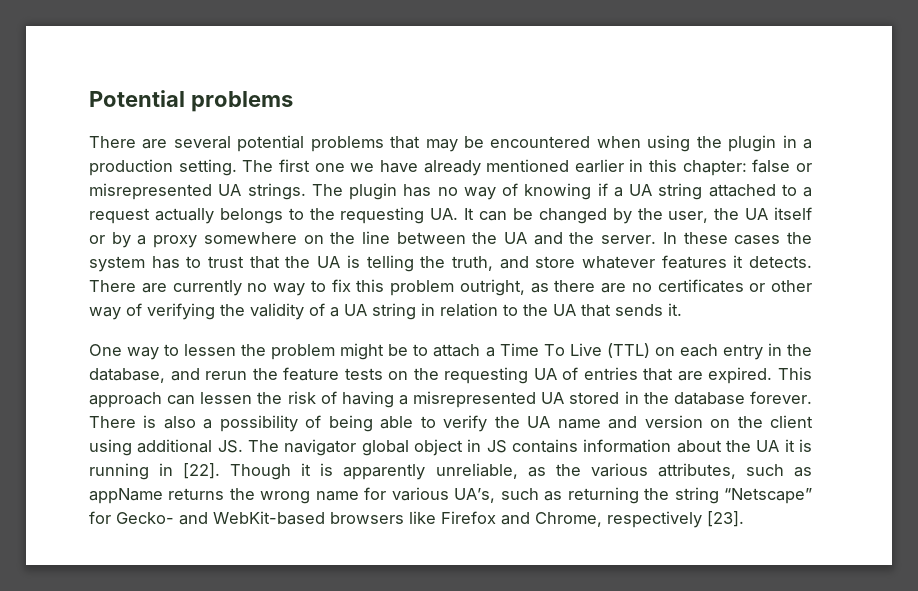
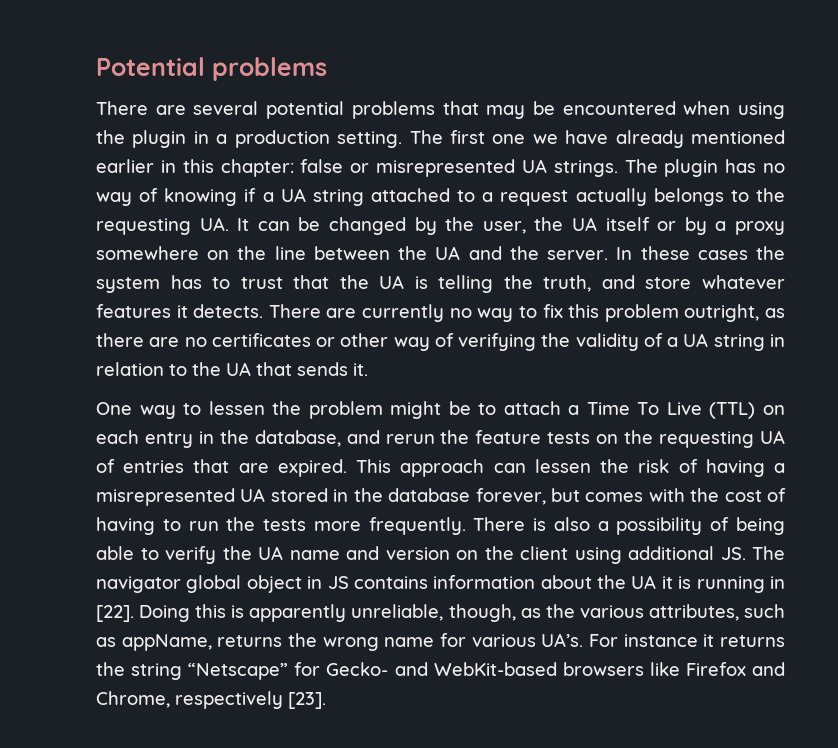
- This approach can lessen the risk of having a misrepresented UA stored in the database forever.
+ This approach can lessen the risk of having a misrepresented UA stored in the database forever, but comes with the cost of having to run the tests more frequently.
- Though it is apparently unreliable, as the various attributes, such as appName returns the wrong name for various UA’s, such as returning the string “Netscape” for Gecko- and WebKit-based browsers like Firefox and Chrome, respectively [23].
+ Doing this is apparently unreliable, though, as the various attributes, such as appName, returns the wrong name for various UA’s. For instance it returns the string “Netscape” for Gecko- and WebKit-based browsers like Firefox and Chrome, respectively [23].

